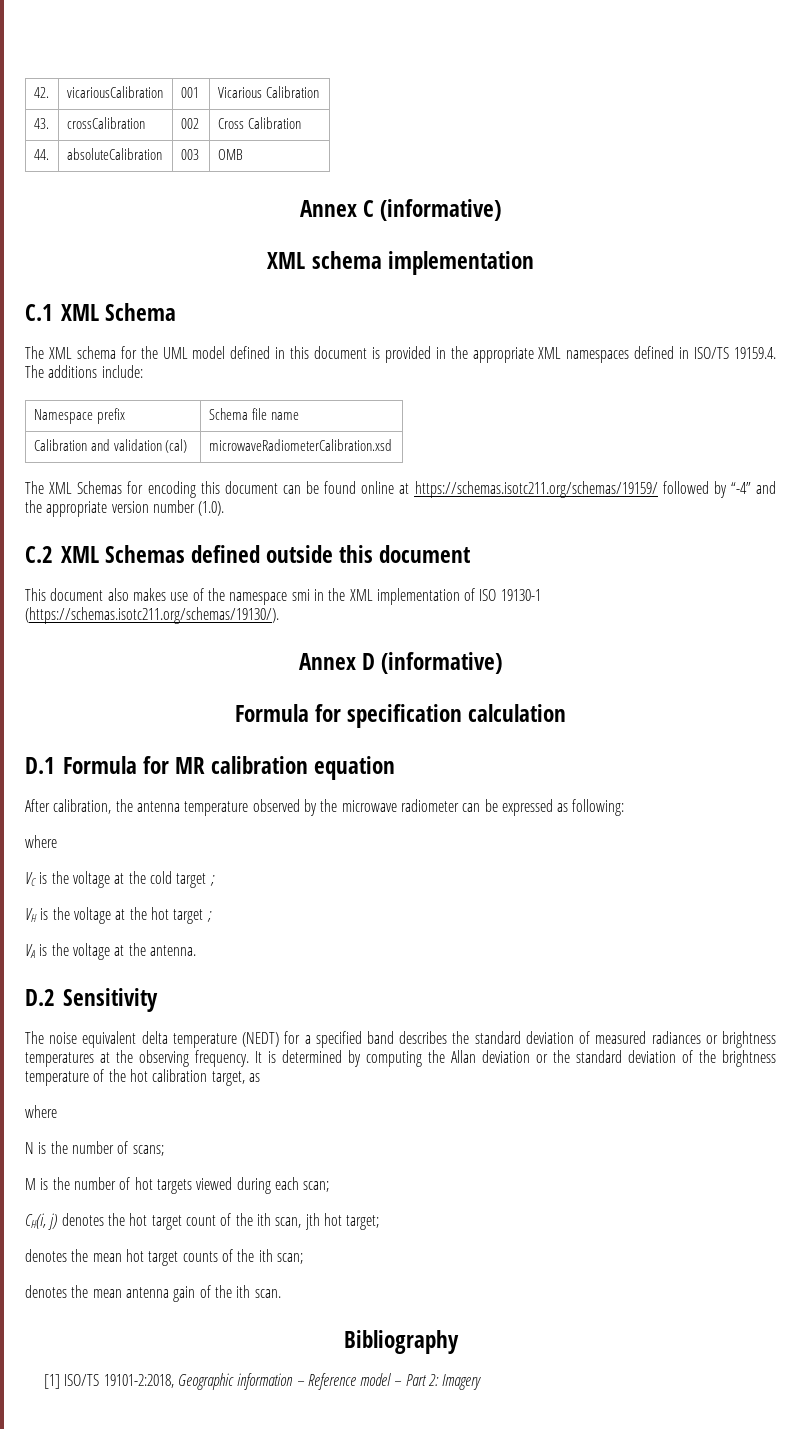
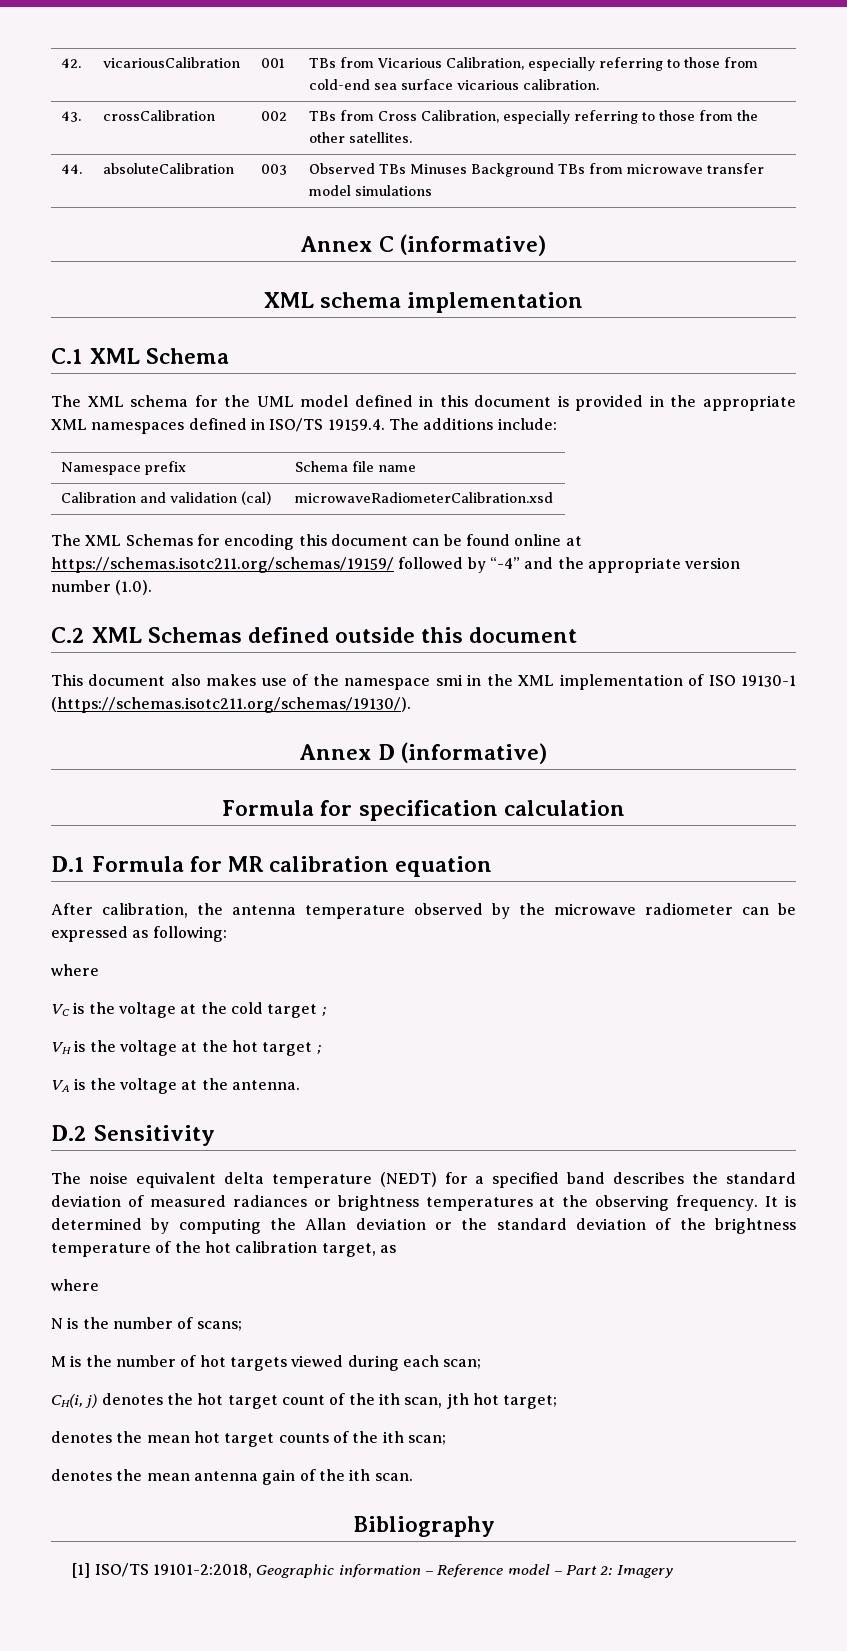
- 42. | vicariousCalibration | 001 | Vicarious Calibration
- 43. | crossCalibration | 002 | Cross Calibration
- 44. | absoluteCalibration | 003 | OMB
+ 42. | vicariousCalibration | 001 | TBs from Vicarious Calibration, especially referring to those from cold-end sea surface vicarious calibration.
+ 43. | crossCalibration | 002 | TBs from Cross Calibration, especially referring to those from the other satellites.
+ 44. | absoluteCalibration | 003 | Observed TBs Minuses Background TBs from microwave transfer model simulations

